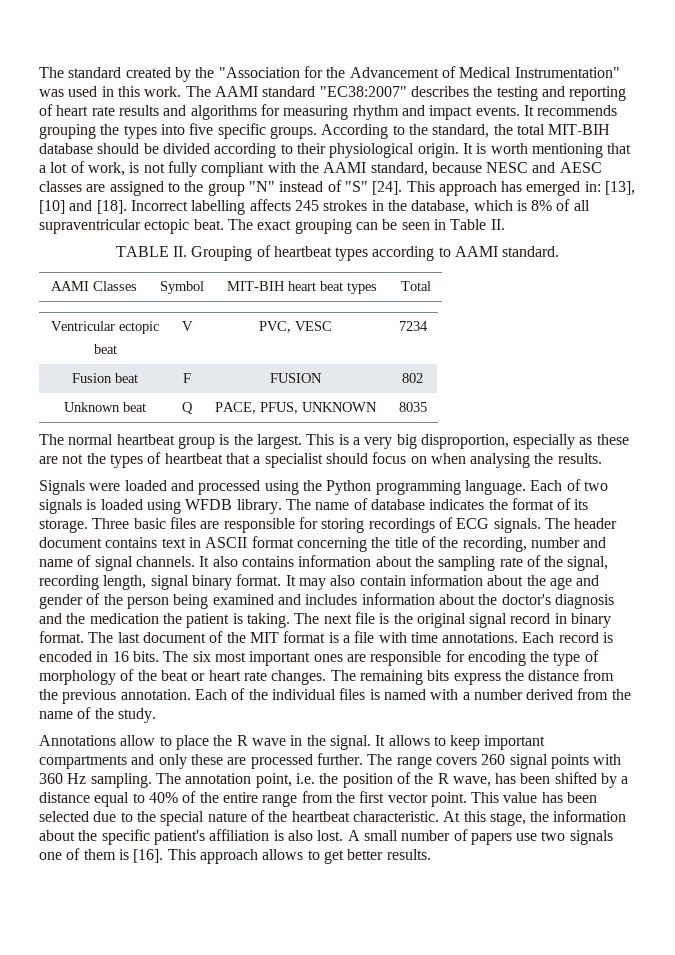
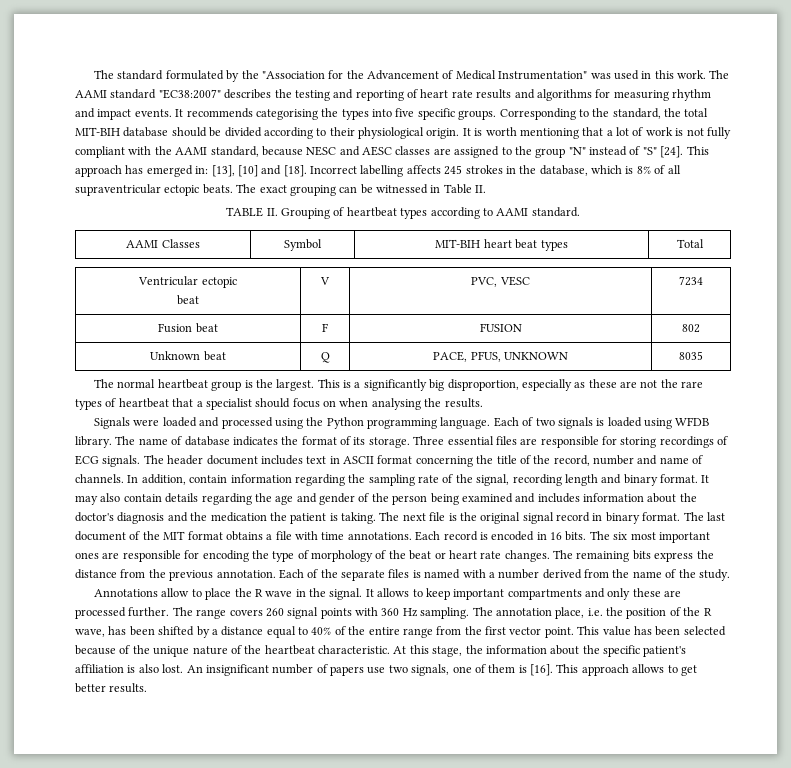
- The standard created by the "Association for the Advancement of Medical Instrumentation" was used in this work.
+ The standard formulated by the "Association for the Advancement of Medical Instrumentation" was used in this work.
- It recommends grouping the types into five specific groups.
+ It recommends categorising the types into five specific groups.
- According to the standard, the total MIT-BIH database should be divided according to their physiological origin.
+ Corresponding to the standard, the total MIT-BIH database should be divided according to their physiological origin.
- It is worth mentioning that a lot of work, is not fully compliant with the AAMI standard, because NESC and AESC classes are assigned to the group "N" instead of "S" [24].
+ It is worth mentioning that a lot of work is not fully compliant with the AAMI standard, because NESC and AESC classes are assigned to the group "N" instead of "S" [24].
- Incorrect labelling affects 245 strokes in the database, which is 8% of all supraventricular ectopic beat.
+ Incorrect labelling affects 245 strokes in the database, which is 8% of all supraventricular ectopic beats.
- The exact grouping can be seen in Table II.
+ The exact grouping can be witnessed in Table II.
- This is a very big disproportion, especially as these are not the types of heartbeat that a specialist should focus on when analysing the results.
+ This is a significantly big disproportion, especially as these are not the rare types of heartbeat that a specialist should focus on when analysing the results.
- Three basic files are responsible for storing recordings of ECG signals.
+ Three essential files are responsible for storing recordings of ECG signals.
- The header document contains text in ASCII format concerning the title of the recording, number and name of signal channels. It also contains information about the sampling rate of the signal, recording length, signal binary format.
+ The header document includes text in ASCII format concerning the title of the record, number and name of channels. In addition, contain information regarding the sampling rate of the signal, recording length and binary format.
- It may also contain information about the age and gender of the person being examined and includes information about the doctor's diagnosis and the medication the patient is taking.
+ It may also contain details regarding the age and gender of the person being examined and includes information about the doctor's diagnosis and the medication the patient is taking.
- The last document of the MIT format is a file with time annotations.
+ The last document of the MIT format obtains a file with time annotations.
- Each of the individual files is named with a number derived from the name of the study.
+ Each of the separate files is named with a number derived from the name of the study.
- The annotation point, i.e. the position of the R wave, has been shifted by a distance equal to 40% of the entire range from the first vector point.
+ The annotation place, i.e. the position of the R wave, has been shifted by a distance equal to 40% of the entire range from the first vector point.
- This value has been selected due to the special nature of the heartbeat characteristic.
+ This value has been selected because of the unique nature of the heartbeat characteristic.
- A small number of papers use two signals one of them is [16].
+ An insignificant number of papers use two signals, one of them is [16].

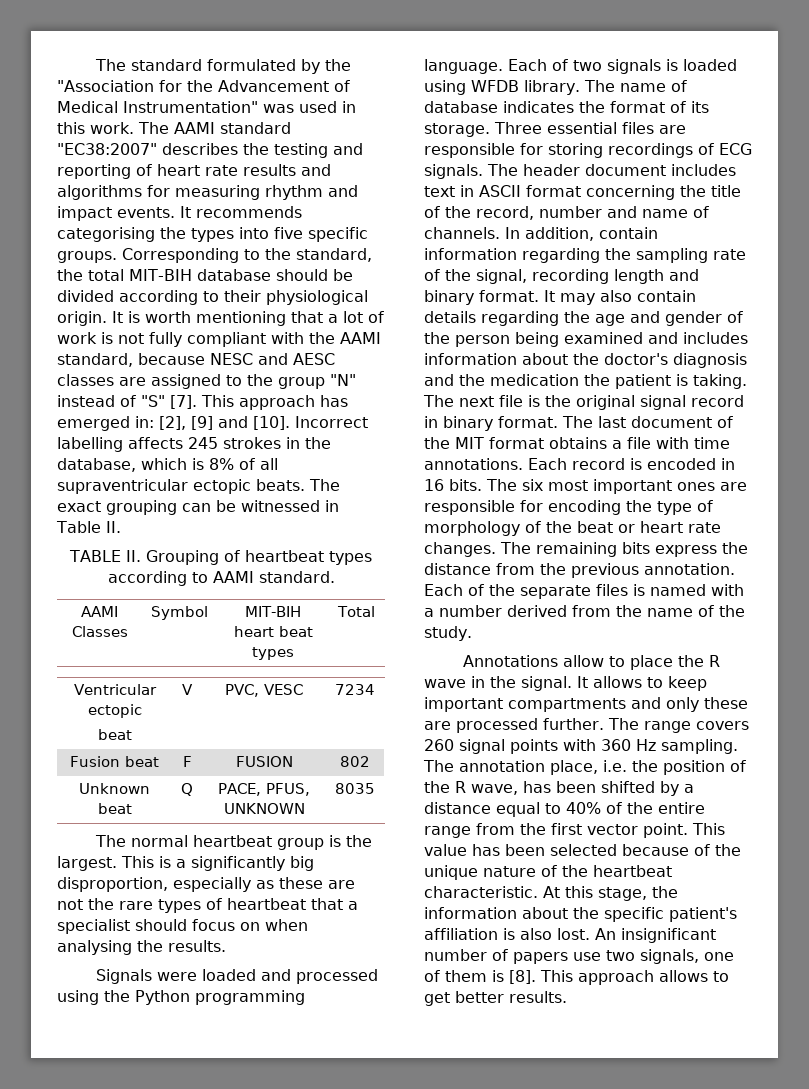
- It is worth mentioning that a lot of work is not fully compliant with the AAMI standard, because NESC and AESC classes are assigned to the group "N" instead of "S" [24].
+ It is worth mentioning that a lot of work is not fully compliant with the AAMI standard, because NESC and AESC classes are assigned to the group "N" instead of "S" [7].
- This approach has emerged in: [13], [10] and [18].
+ This approach has emerged in: [2], [9] and [10].
- An insignificant number of papers use two signals, one of them is [16].
+ An insignificant number of papers use two signals, one of them is [8].

